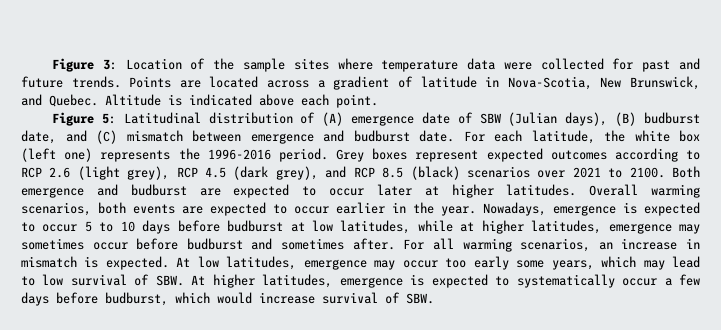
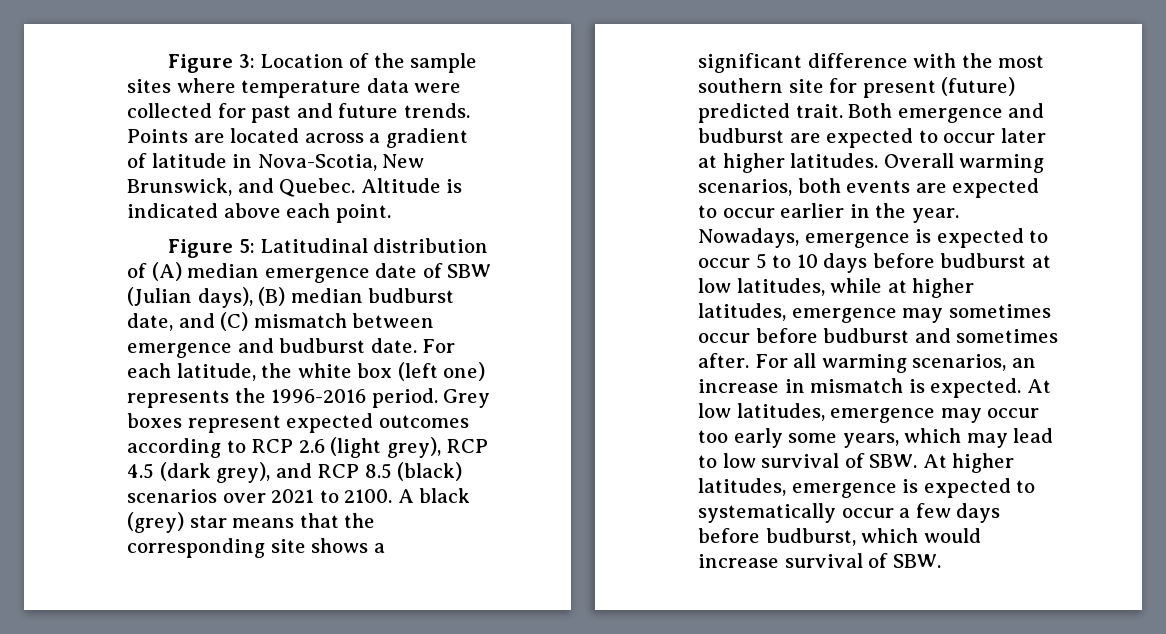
- Figure 5: Latitudinal distribution of (A) emergence date of SBW (Julian days), (B) budburst date, and (C) mismatch between emergence and budburst date.
+ Figure 5: Latitudinal distribution of (A) median emergence date of SBW (Julian days), (B) median budburst date, and (C) mismatch between emergence and budburst date.
+ A black (grey) star means that the corresponding site shows a significant difference with the most southern site for present (future) predicted trait.

